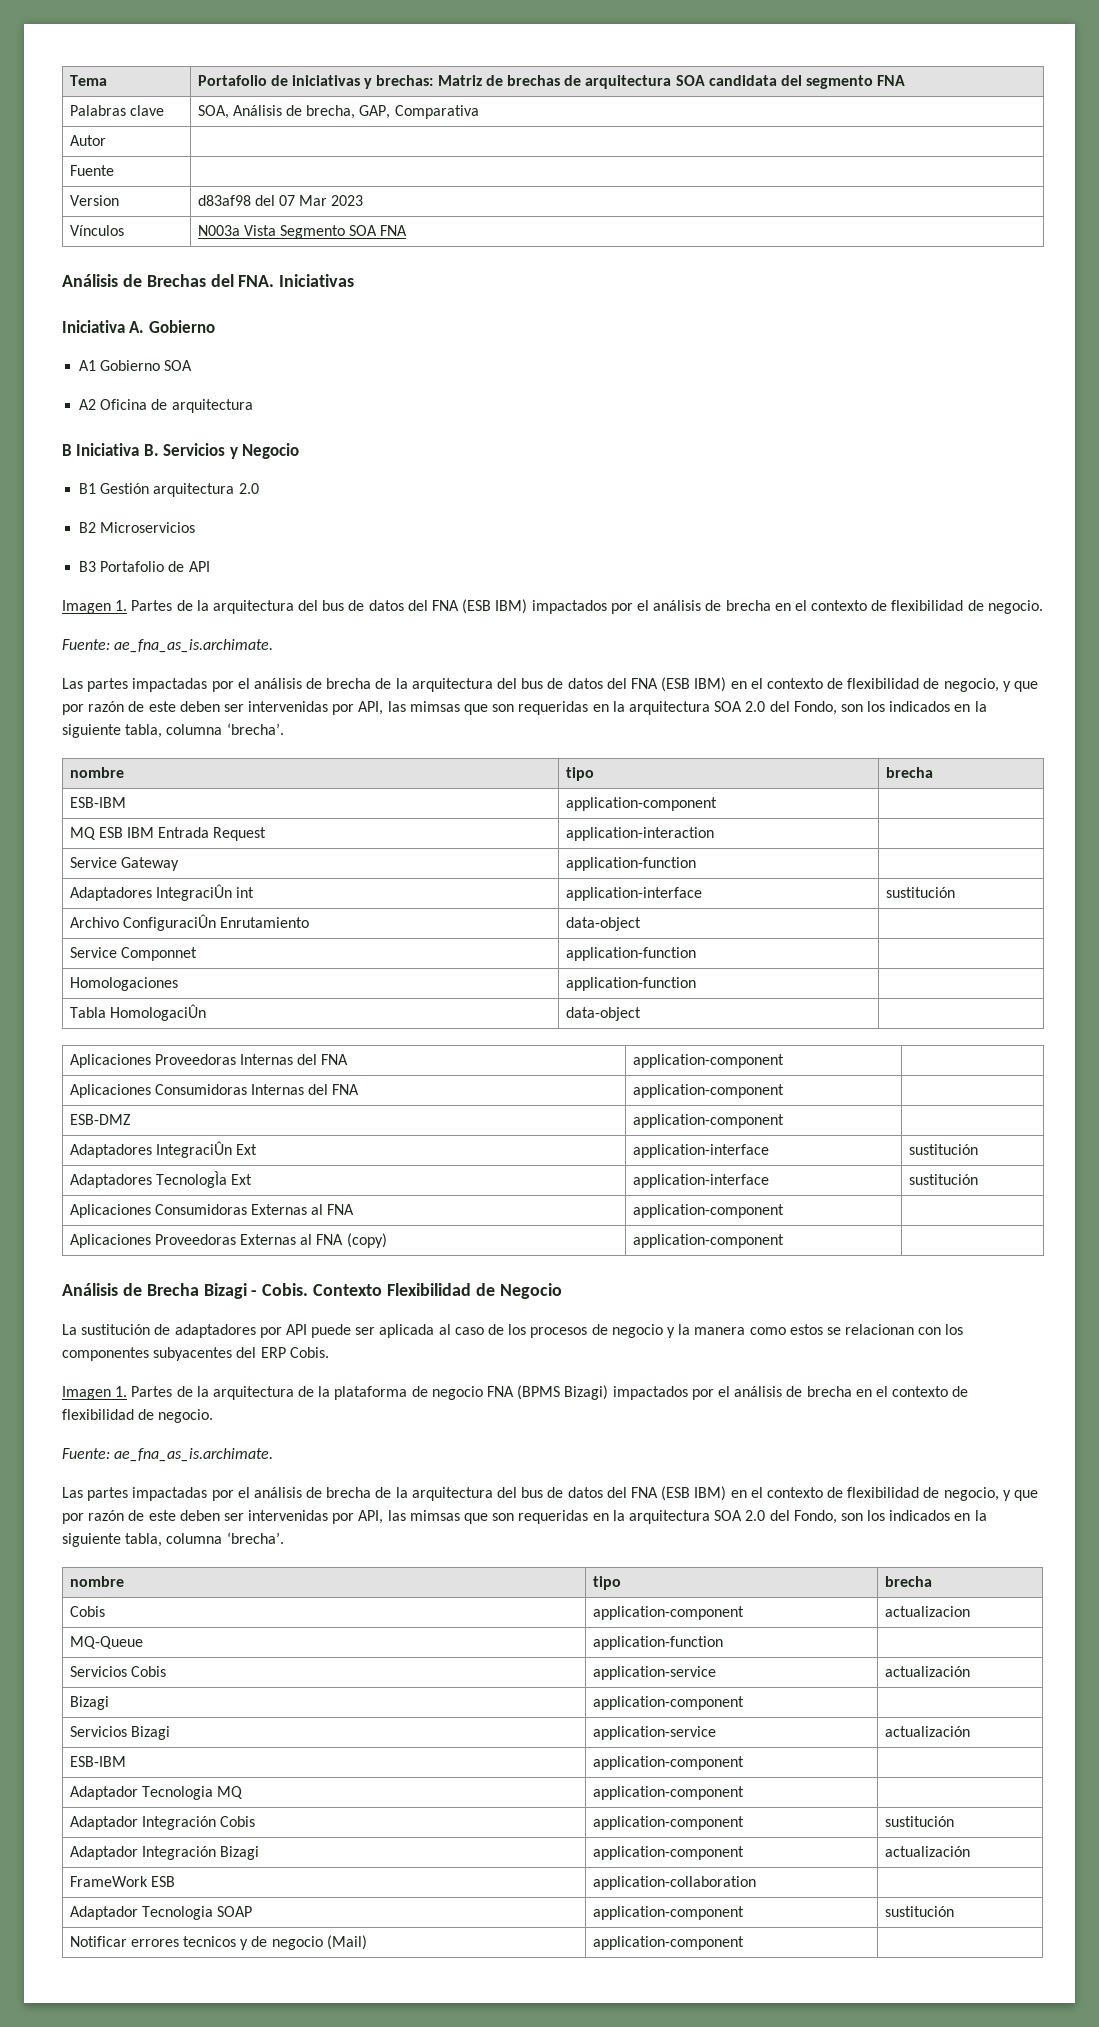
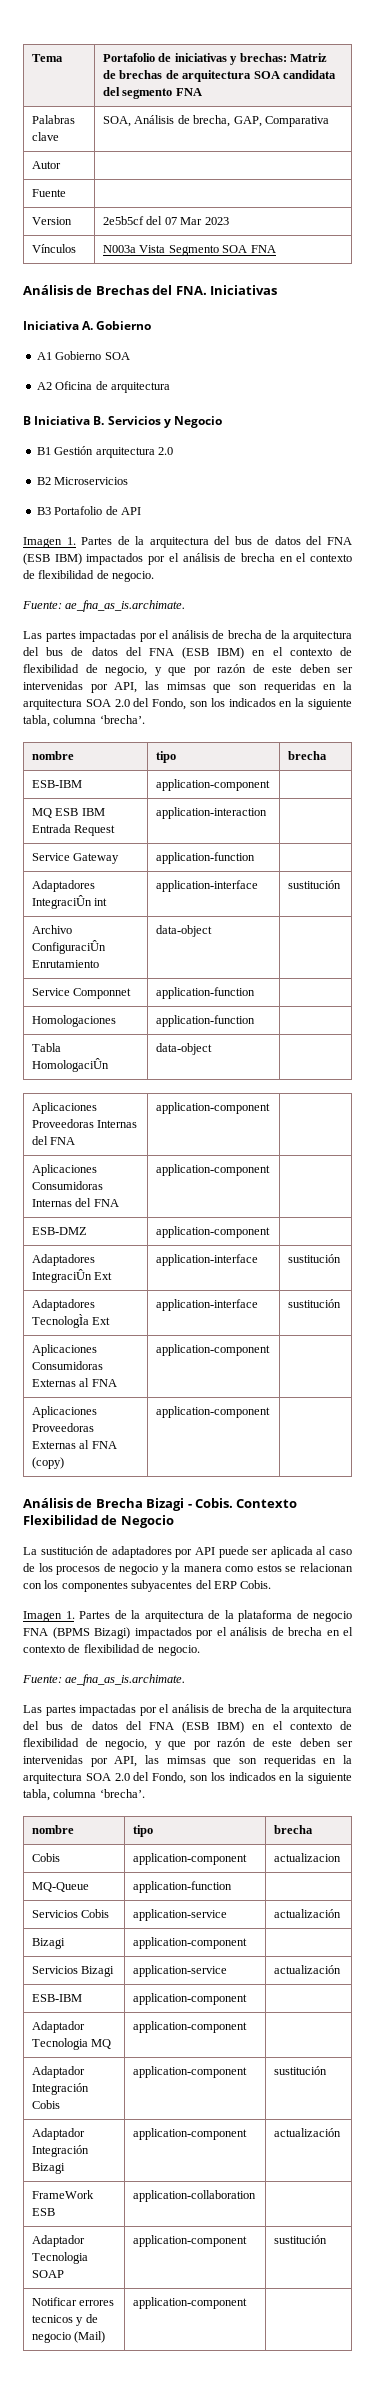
- Version | d83af98 del 07 Mar 2023
+ Version | 2e5b5cf del 07 Mar 2023

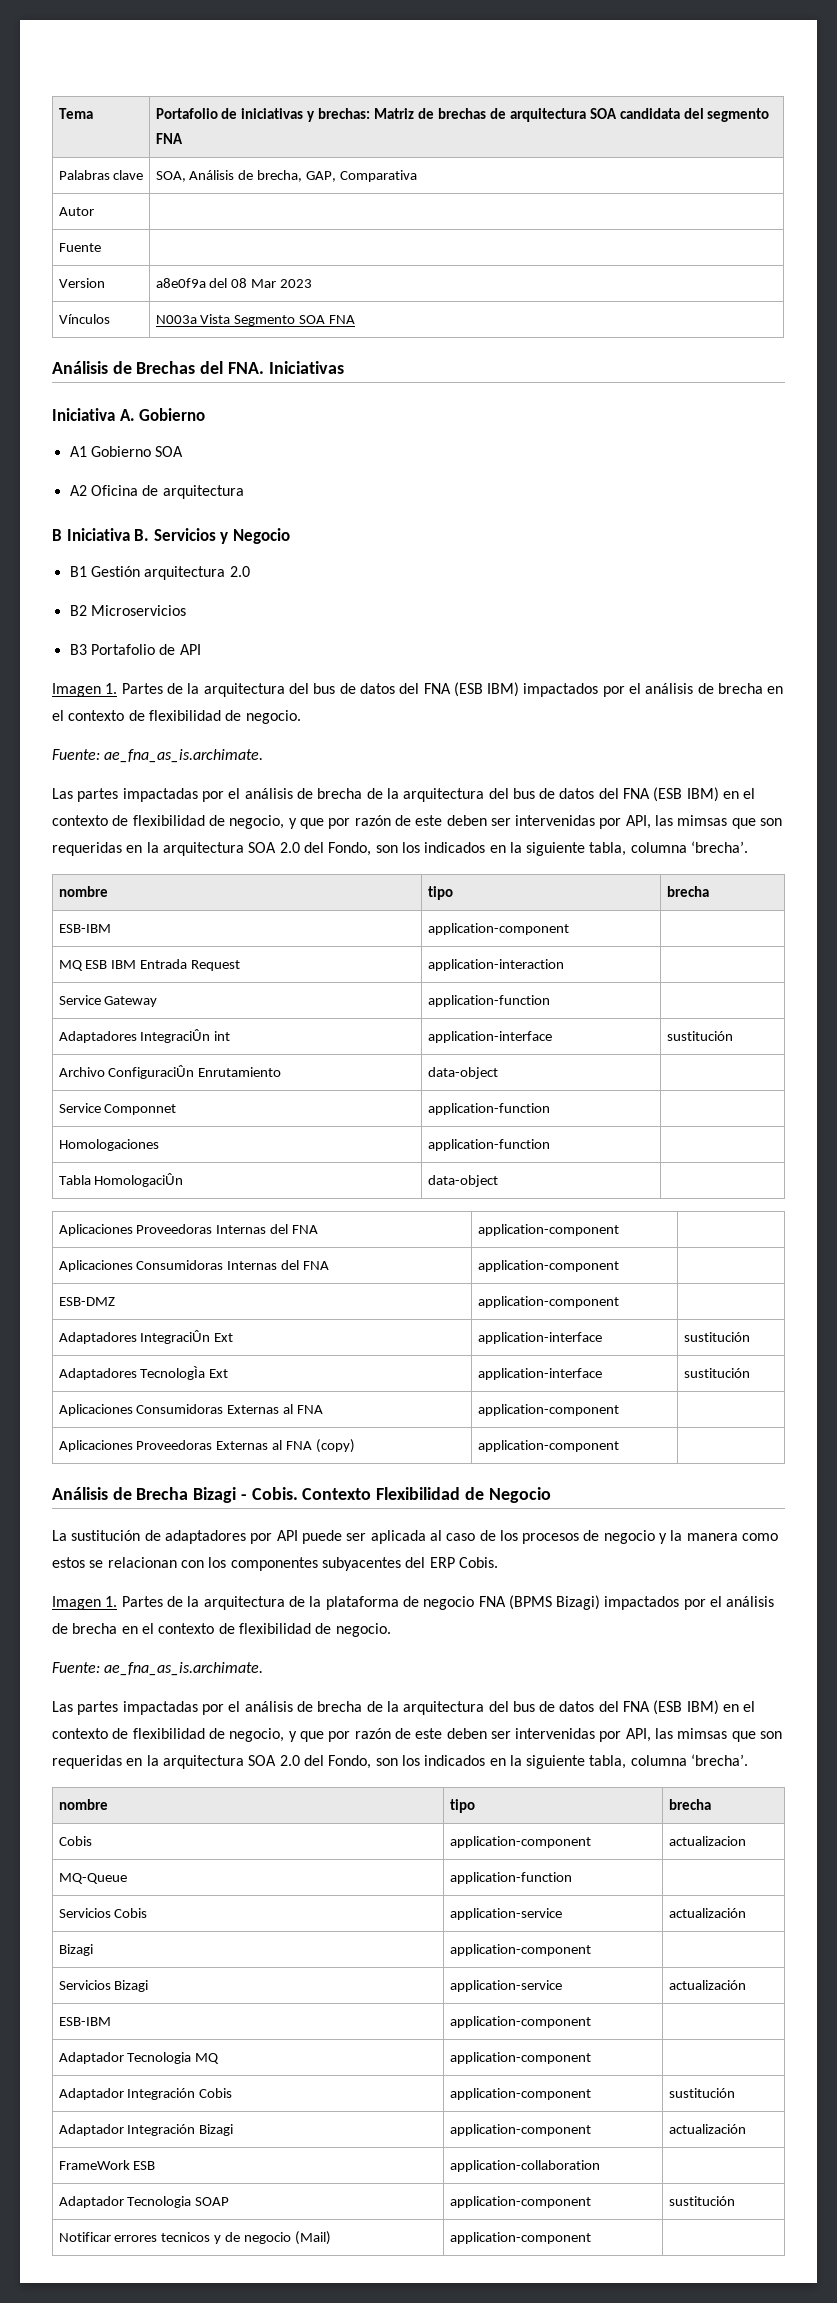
- Version | 2e5b5cf del 07 Mar 2023
+ Version | a8e0f9a del 08 Mar 2023

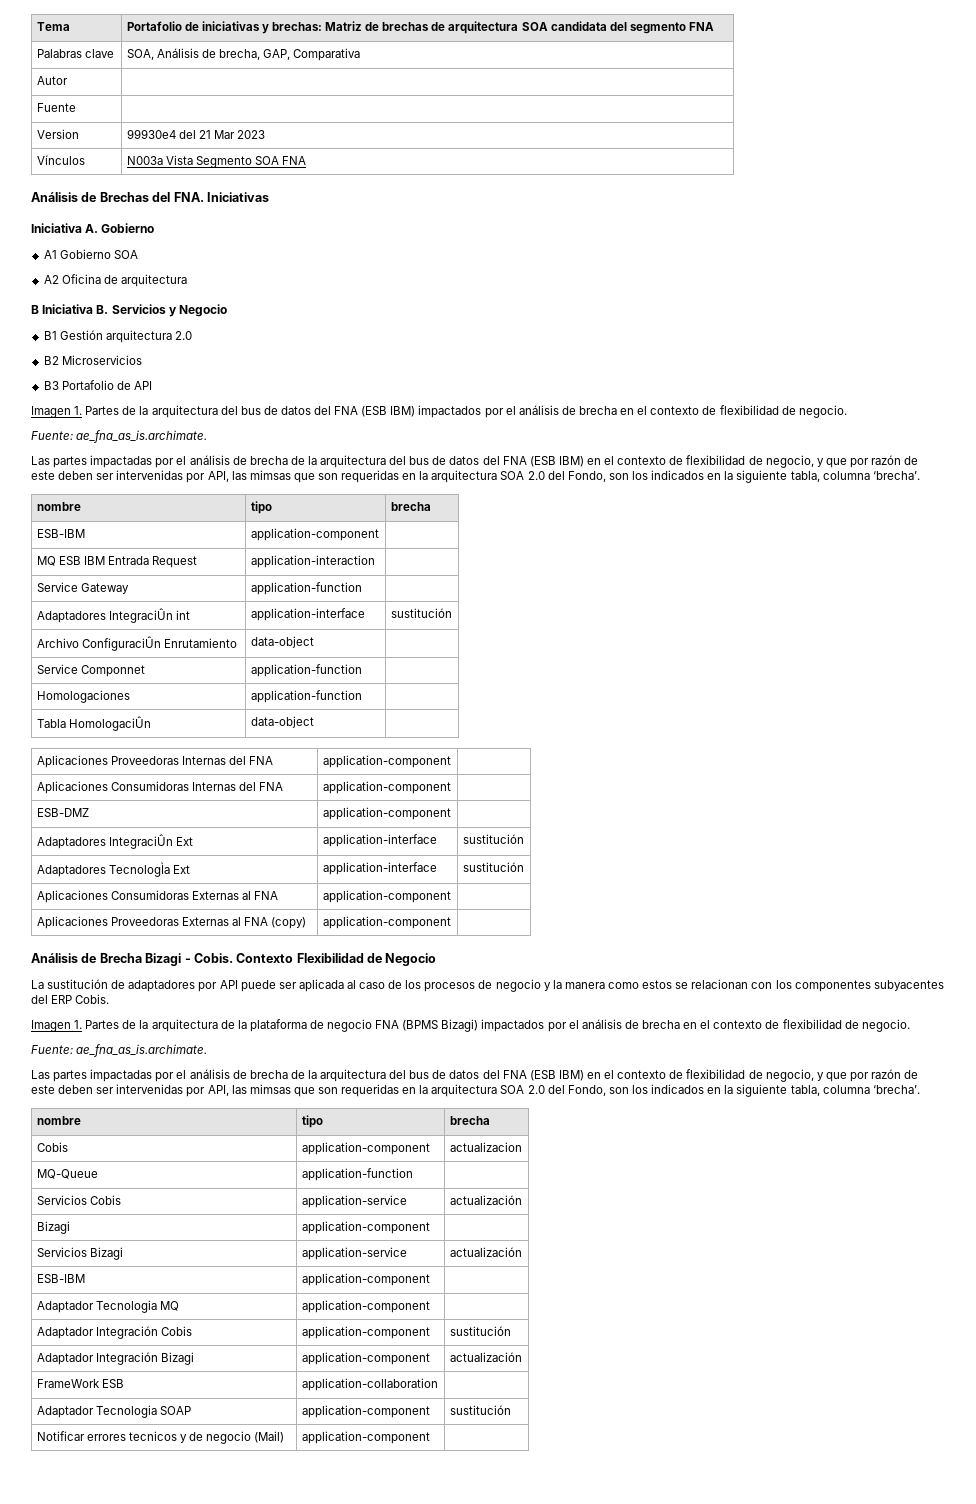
- Version | a8e0f9a del 08 Mar 2023
+ Version | 99930e4 del 21 Mar 2023

